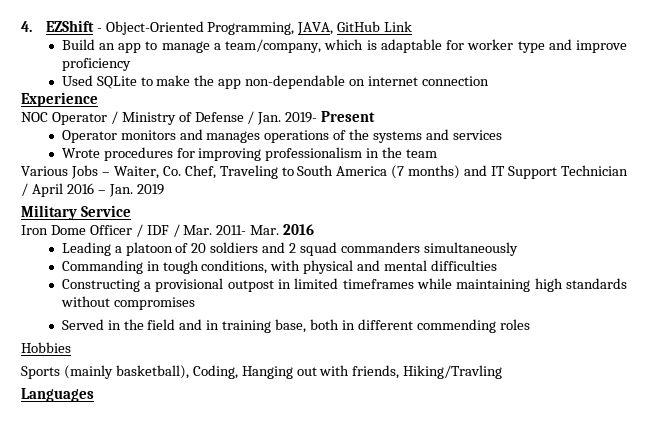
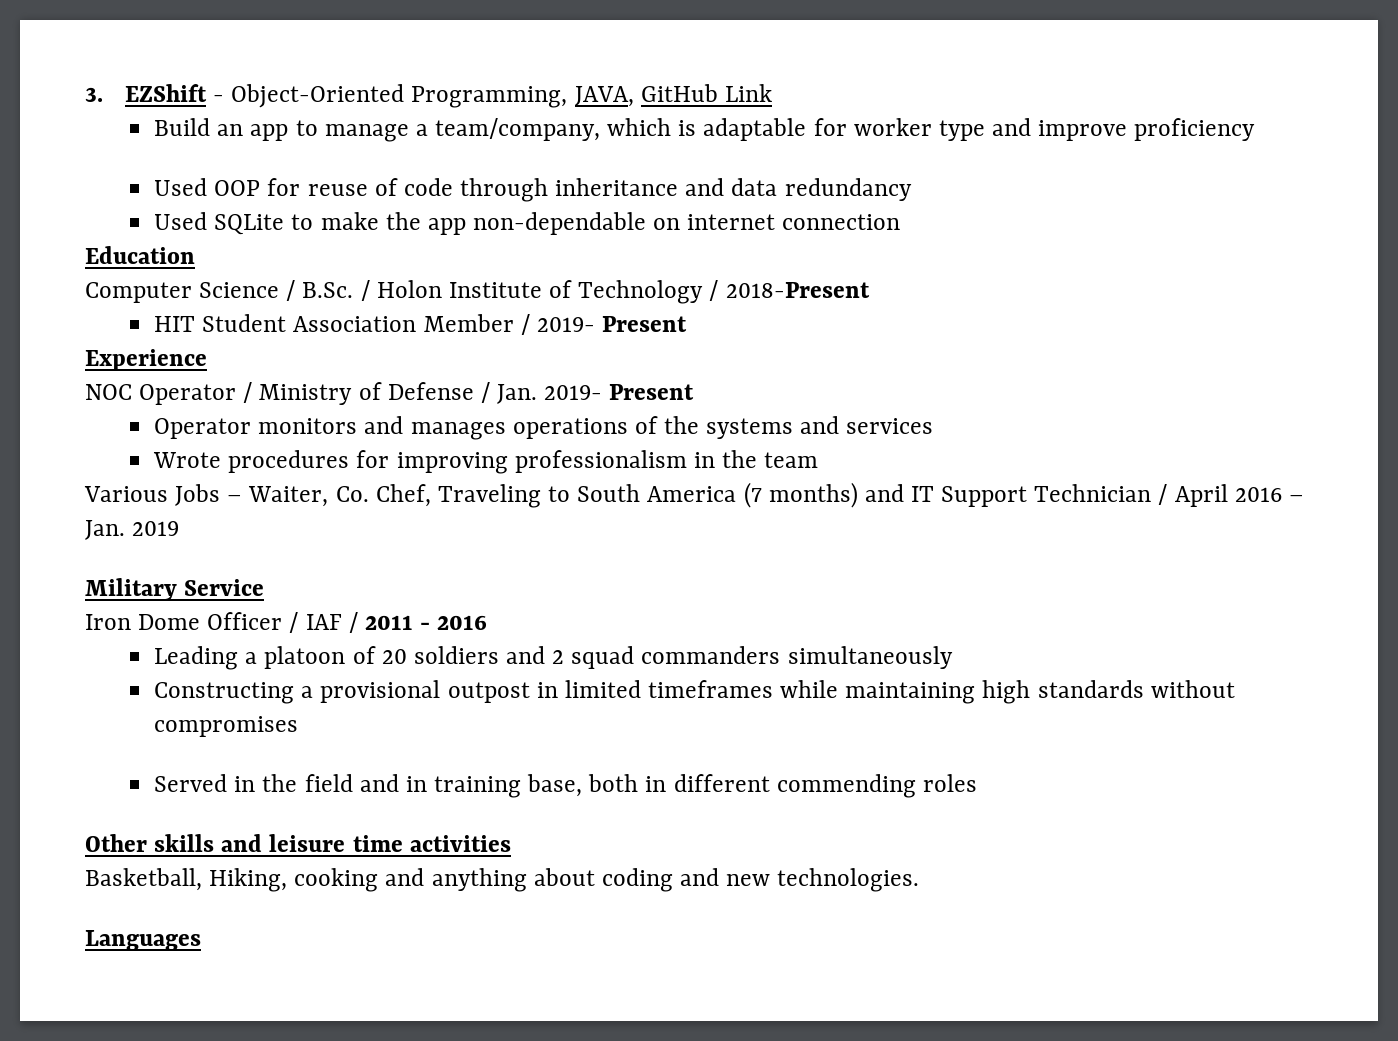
- 4. EZShift - Object-Oriented Programming, JAVA, GitHub Link
+ 3. EZShift - Object-Oriented Programming, JAVA, GitHub Link
+ Used OOP for reuse of code through inheritance and data redundancy
+ Education
+ Computer Science / B.Sc. / Holon Institute of Technology / 2018-Present
+ HIT Student Association Member / 2019- Present
- Iron Dome Officer / IDF / Mar. 2011- Mar. 2016
+ Iron Dome Officer / IAF / 2011 - 2016
- Commanding in tough conditions, with physical and mental difficulties
- Hobbies
- Sports (mainly basketball), Coding, Hanging out with friends, Hiking/Travling
+ Other skills and leisure time activities
+ Basketball, Hiking, cooking and anything about coding and new technologies.

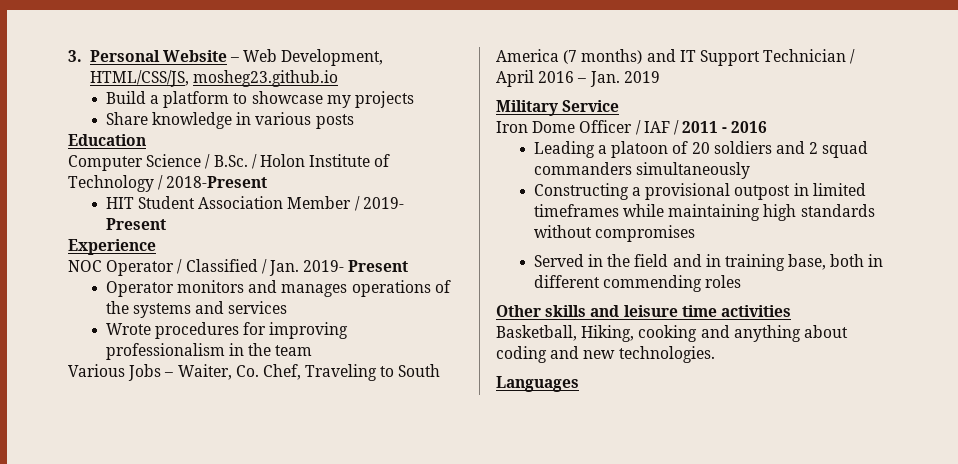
- 3. EZShift - Object-Oriented Programming, JAVA, GitHub Link
- Build an app to manage a team/company, which is adaptable for worker type and improve proficiency
- Used OOP for reuse of code through inheritance and data redundancy
- Used SQLite to make the app non-dependable on internet connection
+ 3. Personal Website – Web Development, HTML/CSS/JS, mosheg23.github.io
+ Build a platform to showcase my projects
+ Share knowledge in various posts
- NOC Operator / Ministry of Defense / Jan. 2019- Present
+ NOC Operator / Classified / Jan. 2019- Present

